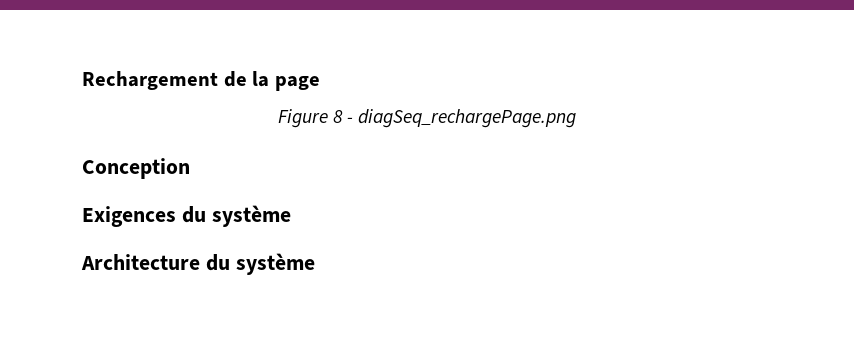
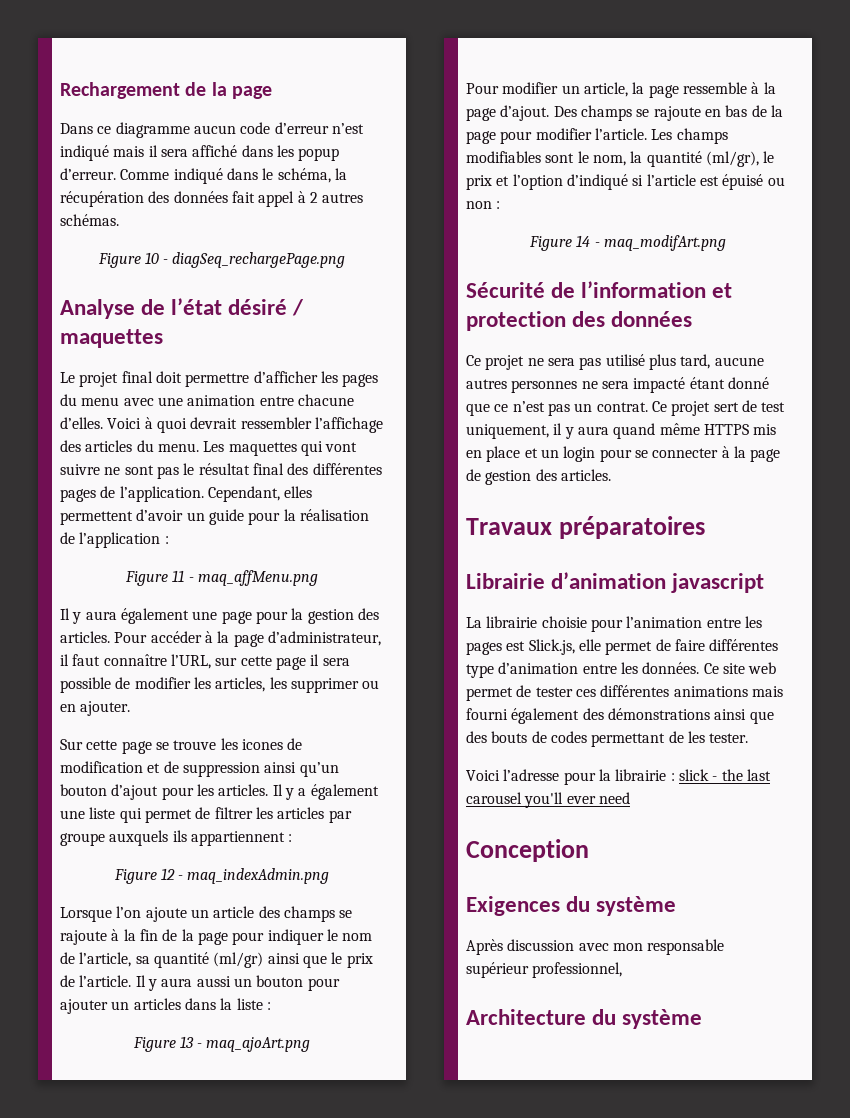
- Figure 8 - diagSeq_rechargePage.png
+ Dans ce diagramme aucun code d’erreur n’est indiqué mais il sera affiché dans les popup d’erreur. Comme indiqué dans le schéma, la récupération des données fait appel à 2 autres schémas.
+ Figure 10 - diagSeq_rechargePage.png
+ Analyse de l’état désiré / maquettes
+ Le projet final doit permettre d’afficher les pages du menu avec une animation entre chacune d’elles. Voici à quoi devrait ressembler l’affichage des articles du menu. Les maquettes qui vont suivre ne sont pas le résultat final des différentes pages de l’application. Cependant, elles permettent d’avoir un guide pour la réalisation de l’application :
+ Figure 11 - maq_affMenu.png
+ Il y aura également une page pour la gestion des articles. Pour accéder à la page d’administrateur, il faut connaître l’URL, sur cette page il sera possible de modifier les articles, les supprimer ou en ajouter.
+ Sur cette page se trouve les icones de modification et de suppression ainsi qu’un bouton d’ajout pour les articles. Il y a également une liste qui permet de filtrer les articles par groupe auxquels ils appartiennent :
+ Figure 12 - maq_indexAdmin.png
+ Lorsque l’on ajoute un article des champs se rajoute à la fin de la page pour indiquer le nom de l’article, sa quantité (ml/gr) ainsi que le prix de l’article. Il y aura aussi un bouton pour ajouter un articles dans la liste :
+ Figure 13 - maq_ajoArt.png
+ Pour modifier un article, la page ressemble à la page d’ajout. Des champs se rajoute en bas de la page pour modifier l’article. Les champs modifiables sont le nom, la quantité (ml/gr), le prix et l’option d’indiqué si l’article est épuisé ou non :
+ Figure 14 - maq_modifArt.png
+ Sécurité de l’information et protection des données
+ Ce projet ne sera pas utilisé plus tard, aucune autres personnes ne sera impacté étant donné que ce n’est pas un contrat. Ce projet sert de test uniquement, il y aura quand même HTTPS mis en place et un login pour se connecter à la page de gestion des articles.
+ Travaux préparatoires
+ Librairie d’animation javascript
+ La librairie choisie pour l’animation entre les pages est Slick.js, elle permet de faire différentes type d’animation entre les données. Ce site web permet de tester ces différentes animations mais fourni également des démonstrations ainsi que des bouts de codes permettant de les tester.
+ Voici l’adresse pour la librairie : slick - the last carousel you'll ever need
  Conception
  Exigences du système
+ Après discussion avec mon responsable supérieur professionnel,

